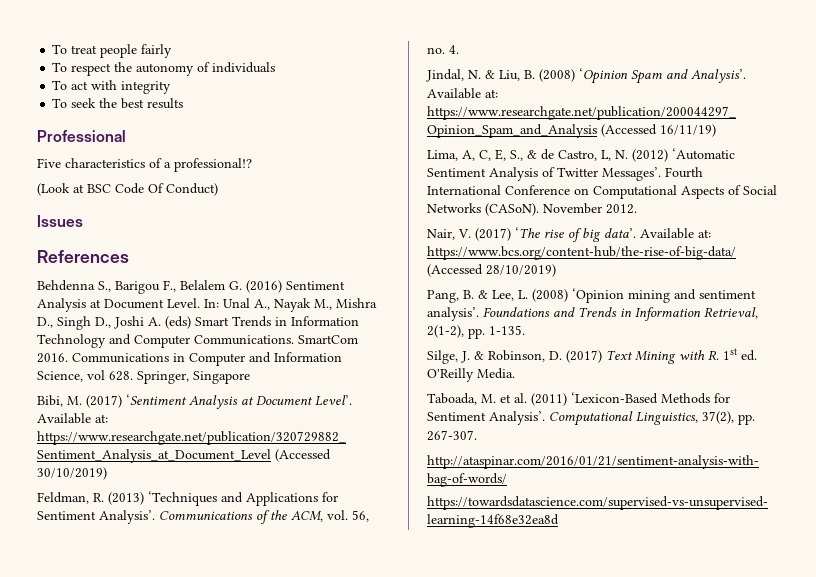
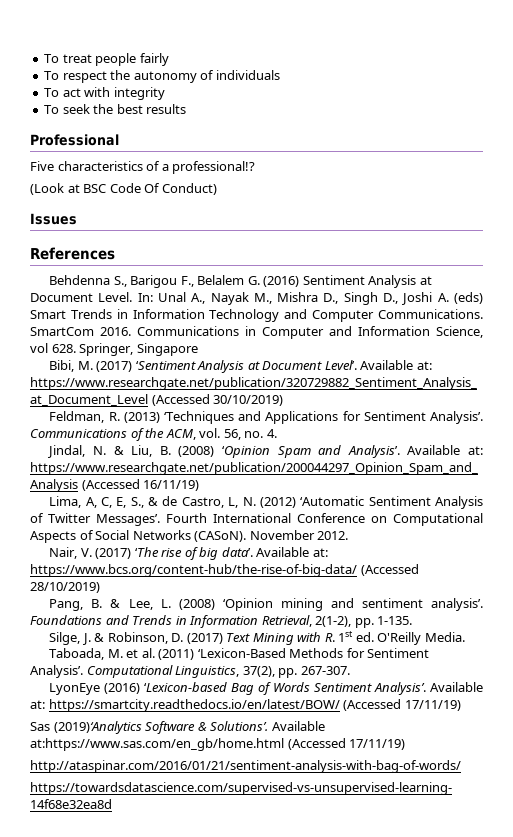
+ LyonEye (2016) ‘Lexicon-based Bag of Words Sentiment Analysis’. Available at: https://smartcity.readthedocs.io/en/latest/BOW/ (Accessed 17/11/19)
+ Sas (2019)‘Analytics Software & Solutions’. Available at:https://www.sas.com/en_gb/home.html (Accessed 17/11/19)

